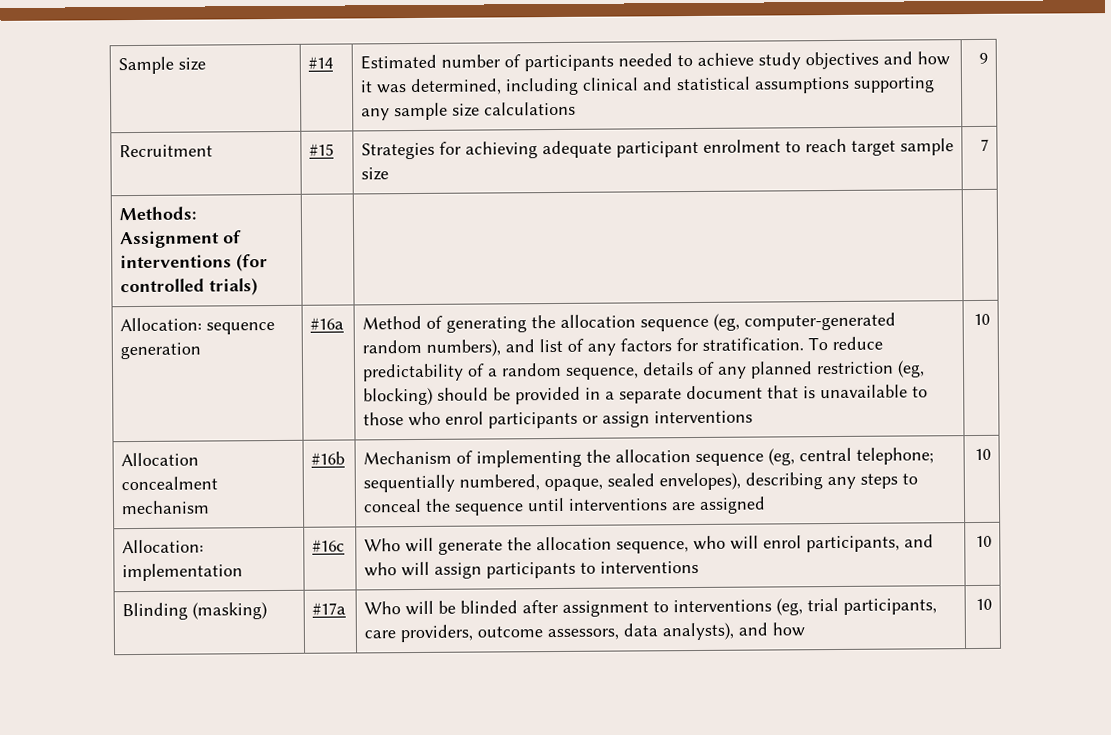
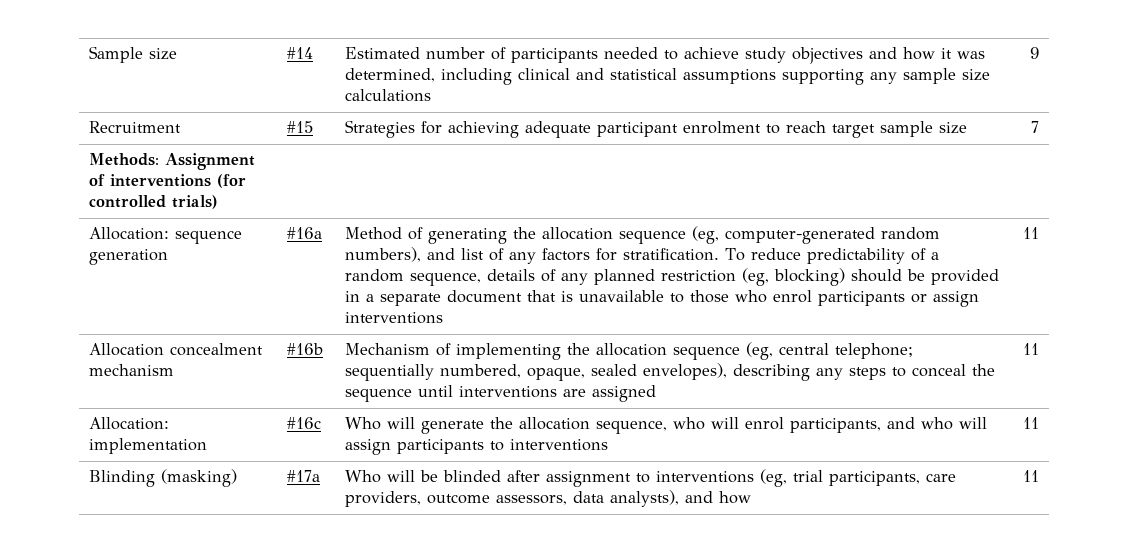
- To reduce predictability of a random sequence, details of any planned restriction (eg, blocking) should be provided in a separate document that is unavailable to those who enrol participants or assign interventions | 10
+ To reduce predictability of a random sequence, details of any planned restriction (eg, blocking) should be provided in a separate document that is unavailable to those who enrol participants or assign interventions | 11
- Allocation concealment mechanism | #16b | Mechanism of implementing the allocation sequence (eg, central telephone; sequentially numbered, opaque, sealed envelopes), describing any steps to conceal the sequence until interventions are assigned | 10
+ Allocation concealment mechanism | #16b | Mechanism of implementing the allocation sequence (eg, central telephone; sequentially numbered, opaque, sealed envelopes), describing any steps to conceal the sequence until interventions are assigned | 11
- Allocation: implementation | #16c | Who will generate the allocation sequence, who will enrol participants, and who will assign participants to interventions | 10
+ Allocation: implementation | #16c | Who will generate the allocation sequence, who will enrol participants, and who will assign participants to interventions | 11
- Blinding (masking) | #17a | Who will be blinded after assignment to interventions (eg, trial participants, care providers, outcome assessors, data analysts), and how | 10
+ Blinding (masking) | #17a | Who will be blinded after assignment to interventions (eg, trial participants, care providers, outcome assessors, data analysts), and how | 11

